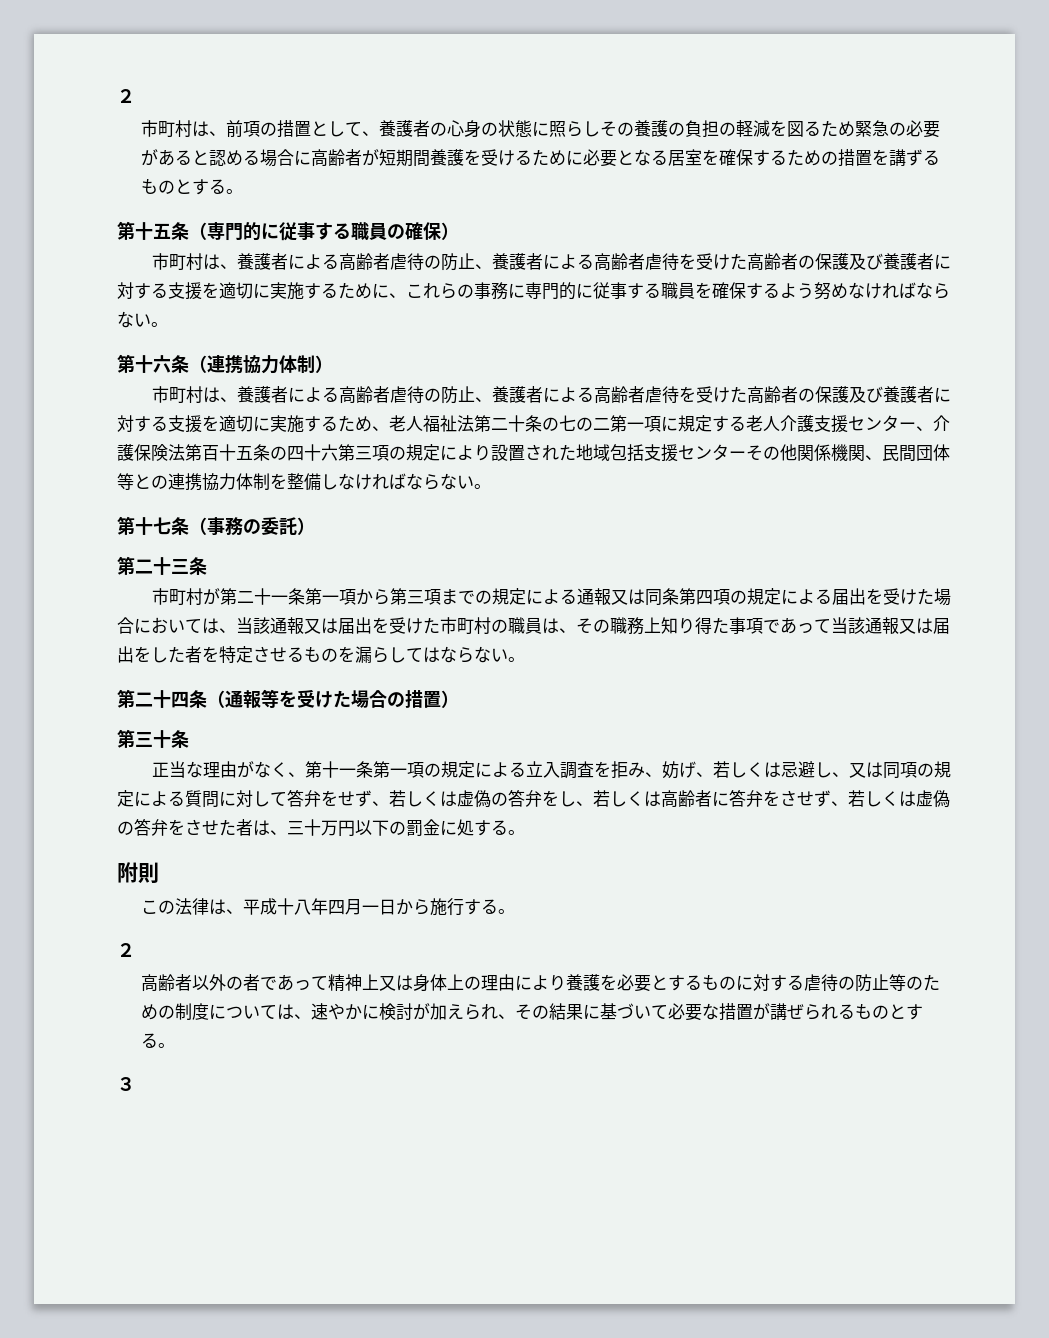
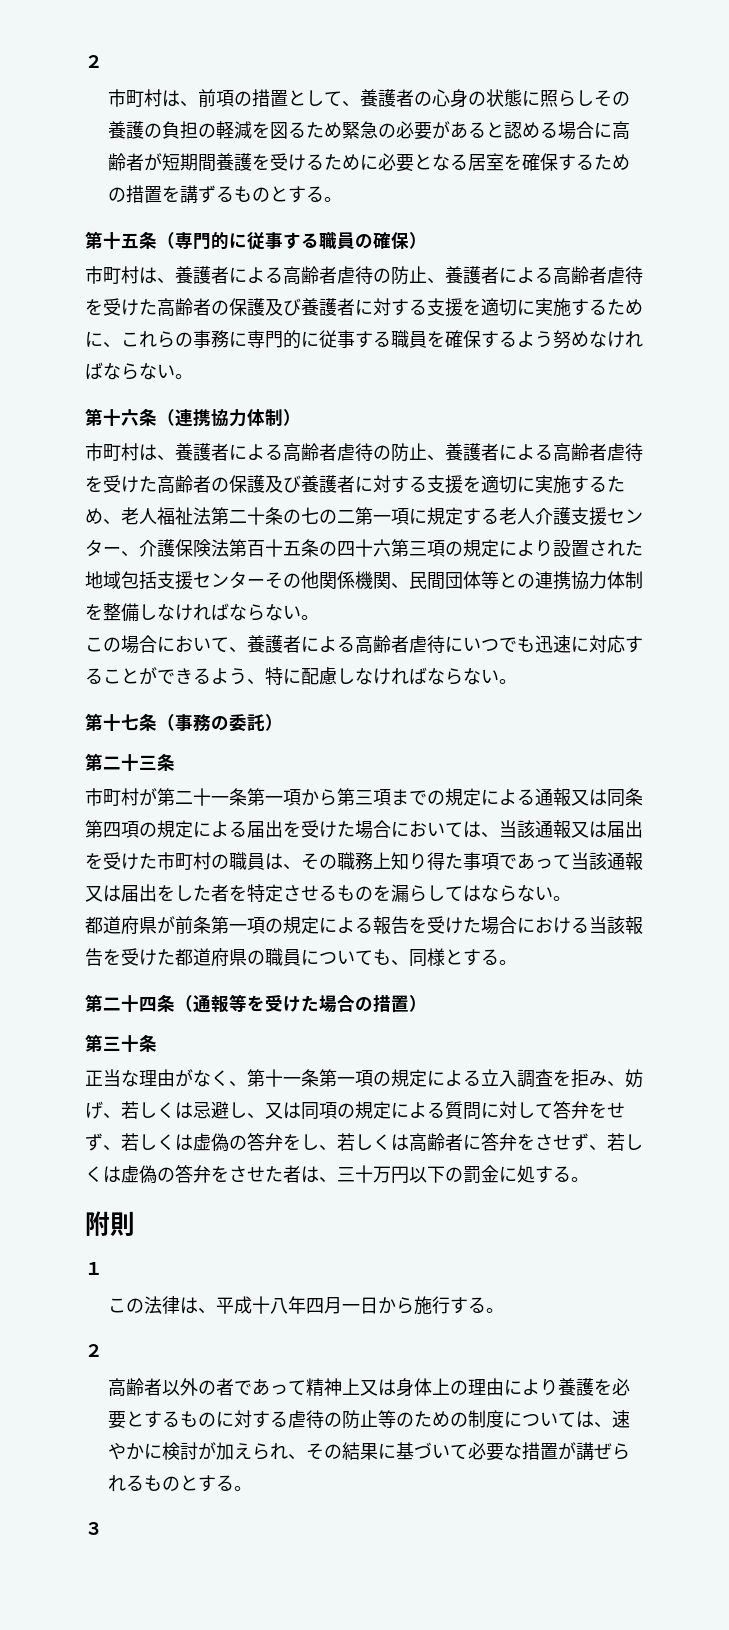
+ この場合において、養護者による高齢者虐待にいつでも迅速に対応することができるよう、特に配慮しなければならない。
+ 都道府県が前条第一項の規定による報告を受けた場合における当該報告を受けた都道府県の職員についても、同様とする。
+ １

